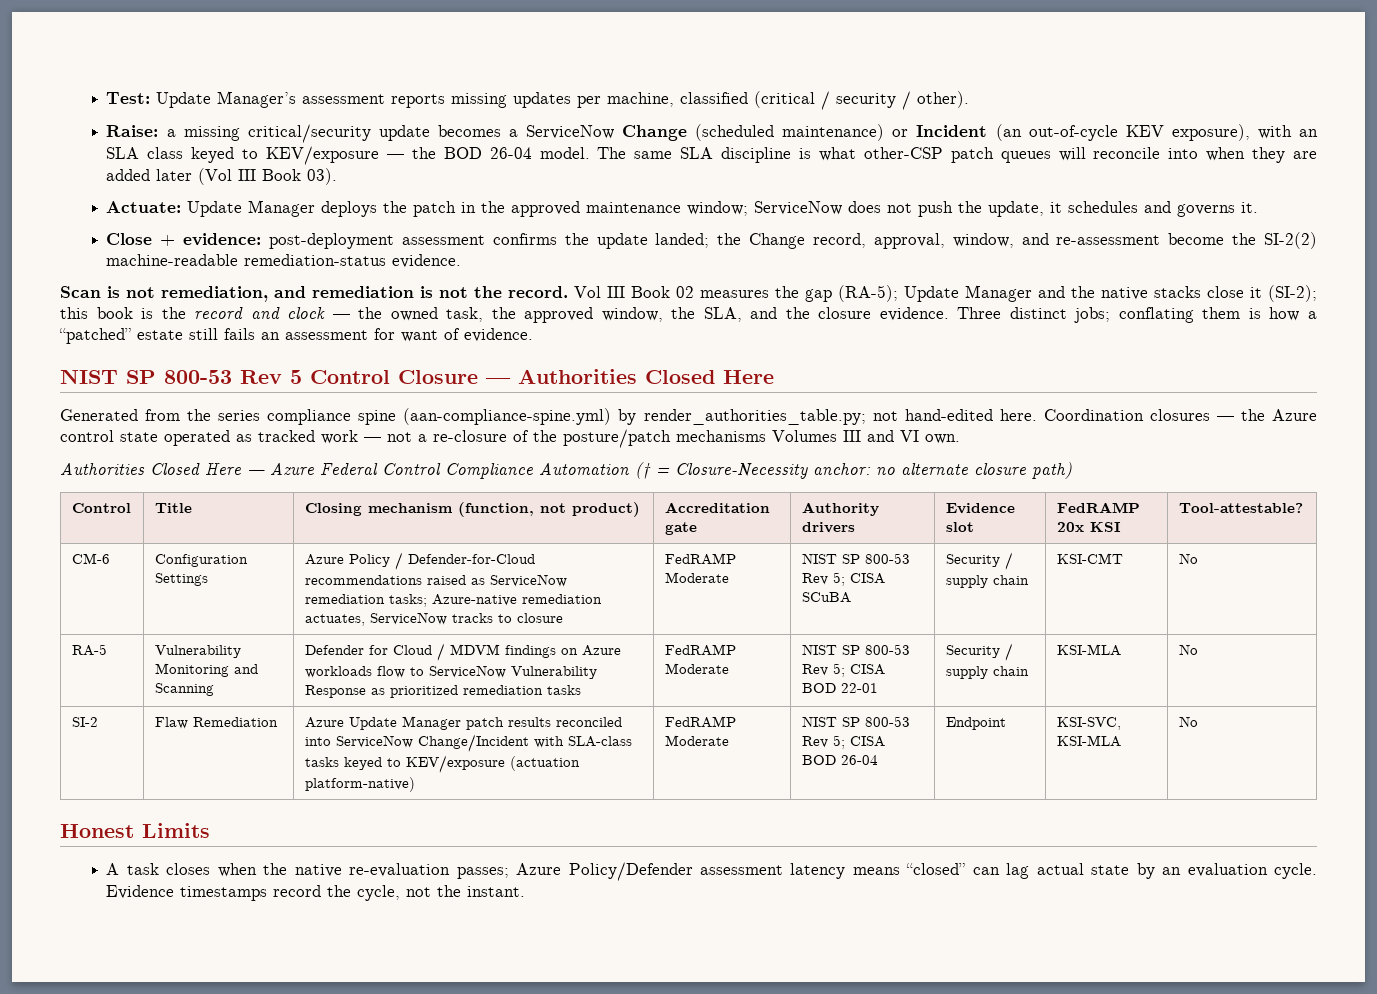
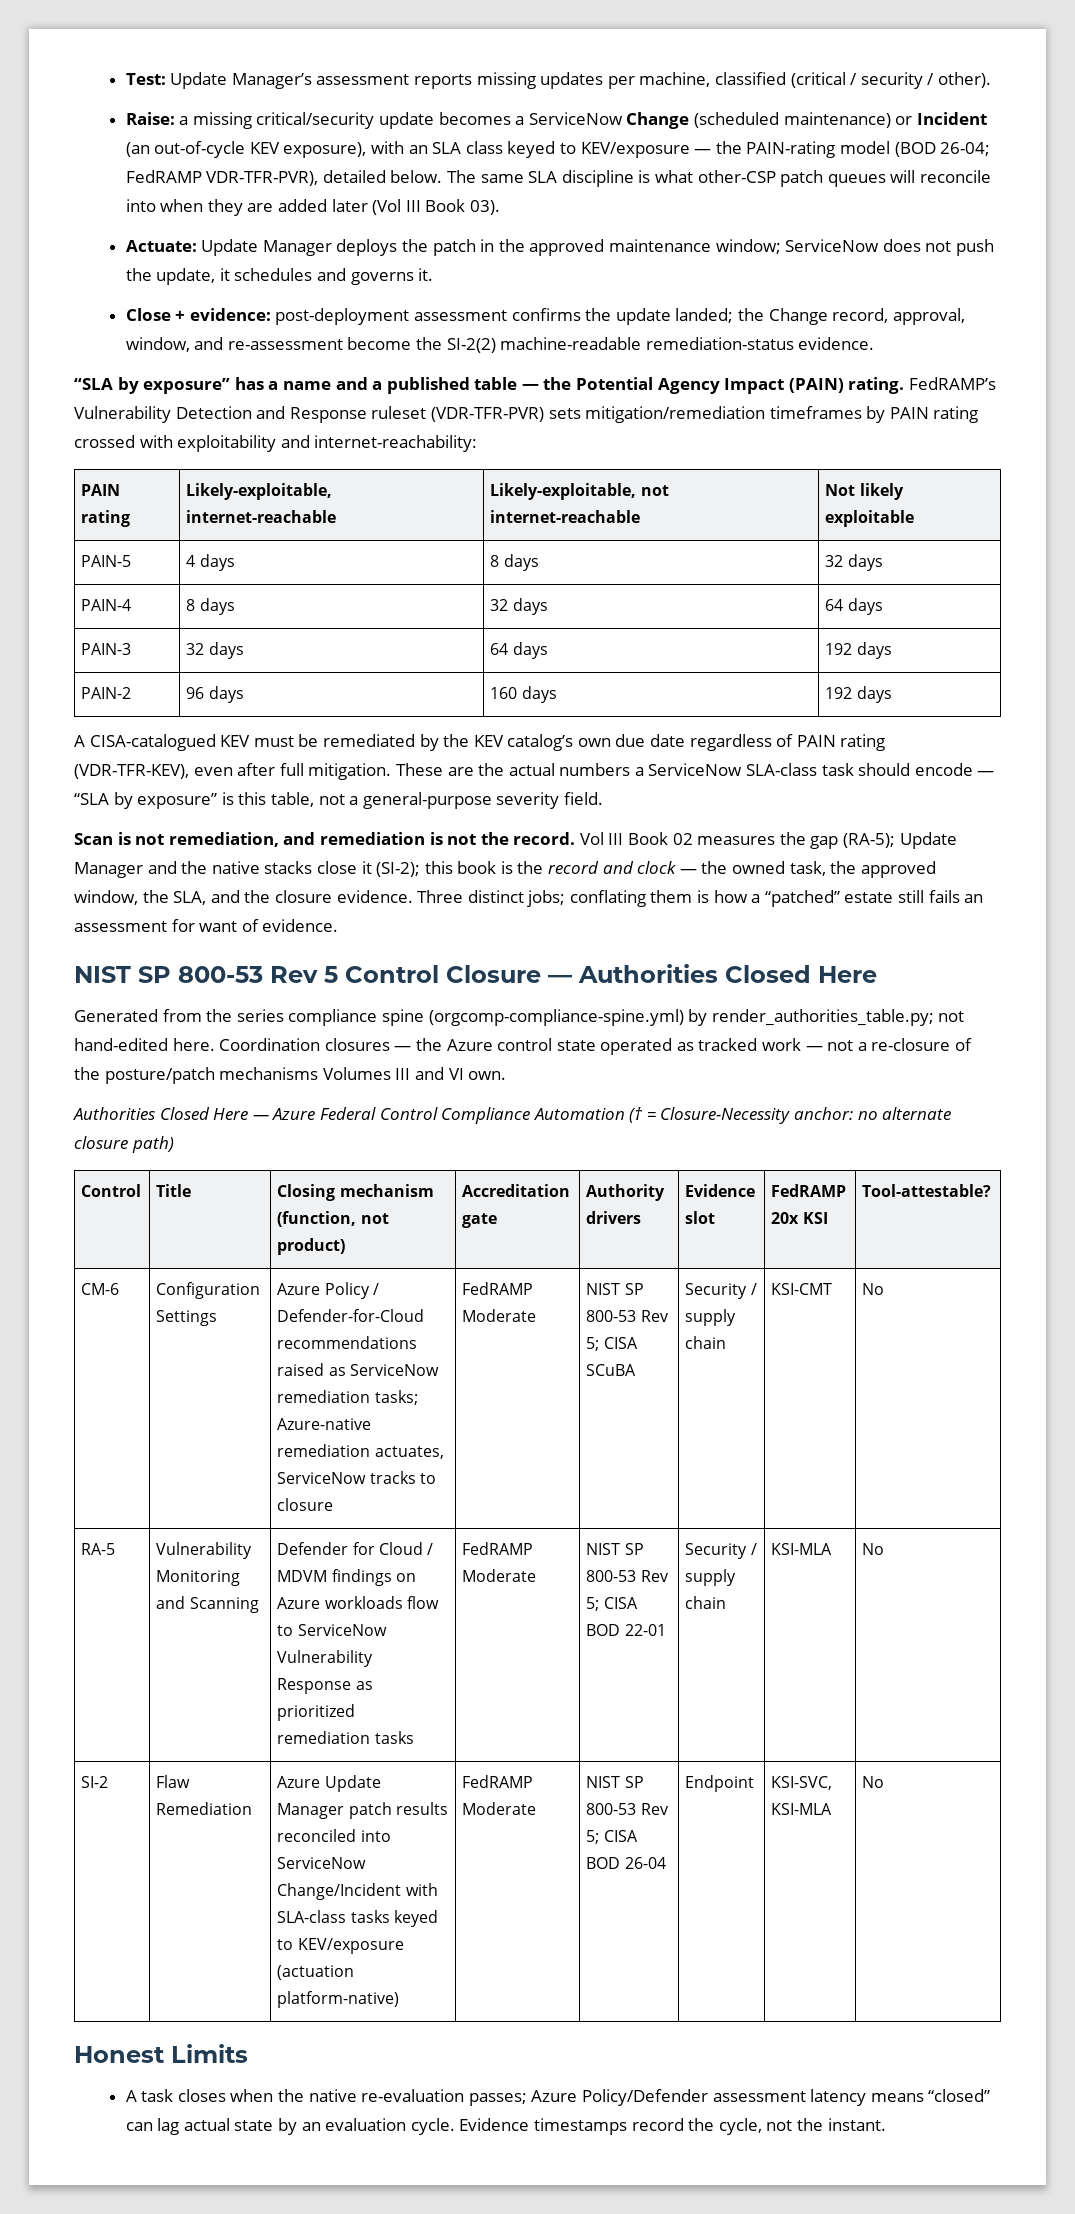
- Raise: a missing critical/security update becomes a ServiceNow Change (scheduled maintenance) or Incident (an out-of-cycle KEV exposure), with an SLA class keyed to KEV/exposure — the BOD 26-04 model.
+ Raise: a missing critical/security update becomes a ServiceNow Change (scheduled maintenance) or Incident (an out-of-cycle KEV exposure), with an SLA class keyed to KEV/exposure — the PAIN-rating model (BOD 26-04; FedRAMP VDR-TFR-PVR), detailed below.
+ “SLA by exposure” has a name and a published table — the Potential Agency Impact (PAIN) rating. FedRAMP’s Vulnerability Detection and Response ruleset (VDR-TFR-PVR) sets mitigation/remediation timeframes by PAIN rating crossed with exploitability and internet-reachability:
+ PAIN rating | Likely-exploitable, internet-reachable | Likely-exploitable, not internet-reachable | Not likely exploitable
+ PAIN-5 | 4 days | 8 days | 32 days
+ PAIN-4 | 8 days | 32 days | 64 days
+ PAIN-3 | 32 days | 64 days | 192 days
+ PAIN-2 | 96 days | 160 days | 192 days
+ A CISA-catalogued KEV must be remediated by the KEV catalog’s own due date regardless of PAIN rating (VDR-TFR-KEV), even after full mitigation. These are the actual numbers a ServiceNow SLA-class task should encode — “SLA by exposure” is this table, not a general-purpose severity field.
- Generated from the series compliance spine (aan-compliance-spine.yml) by render_authorities_table.py; not hand-edited here.
+ Generated from the series compliance spine (orgcomp-compliance-spine.yml) by render_authorities_table.py; not hand-edited here.

